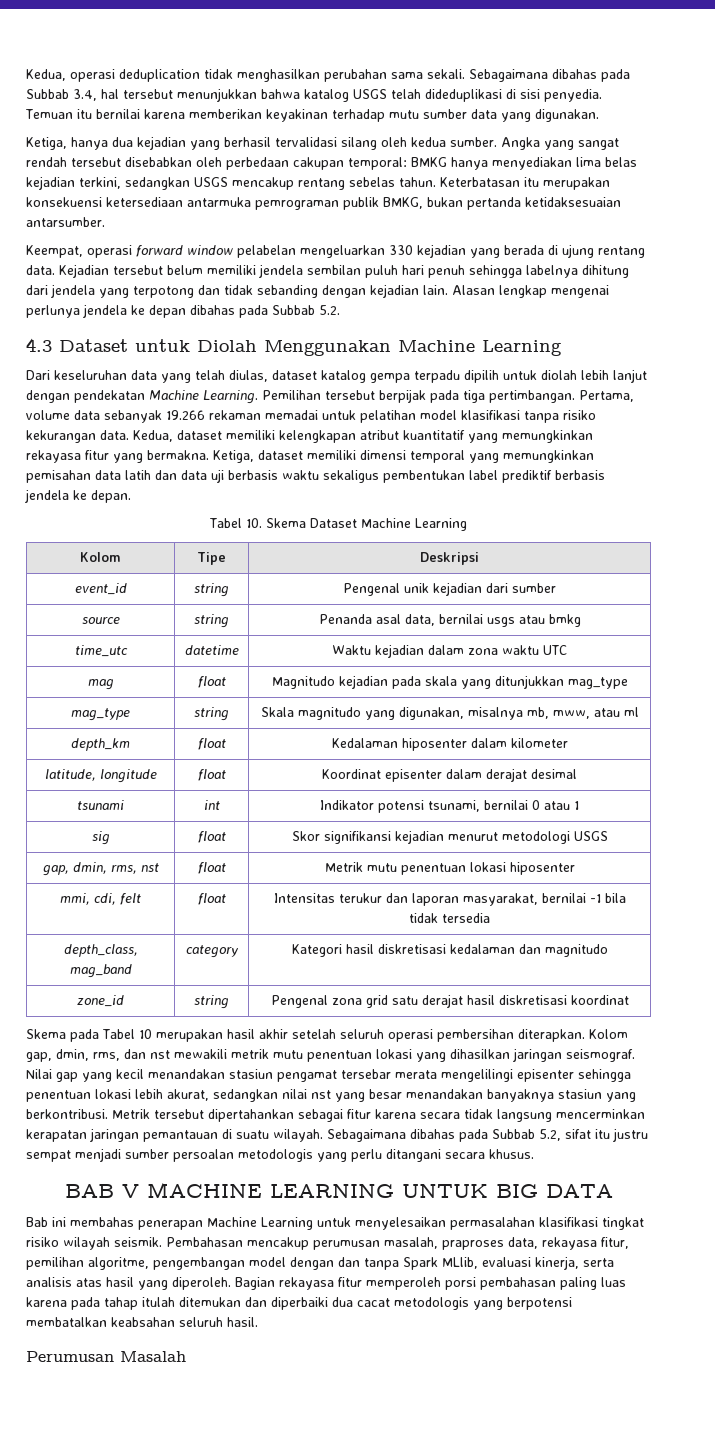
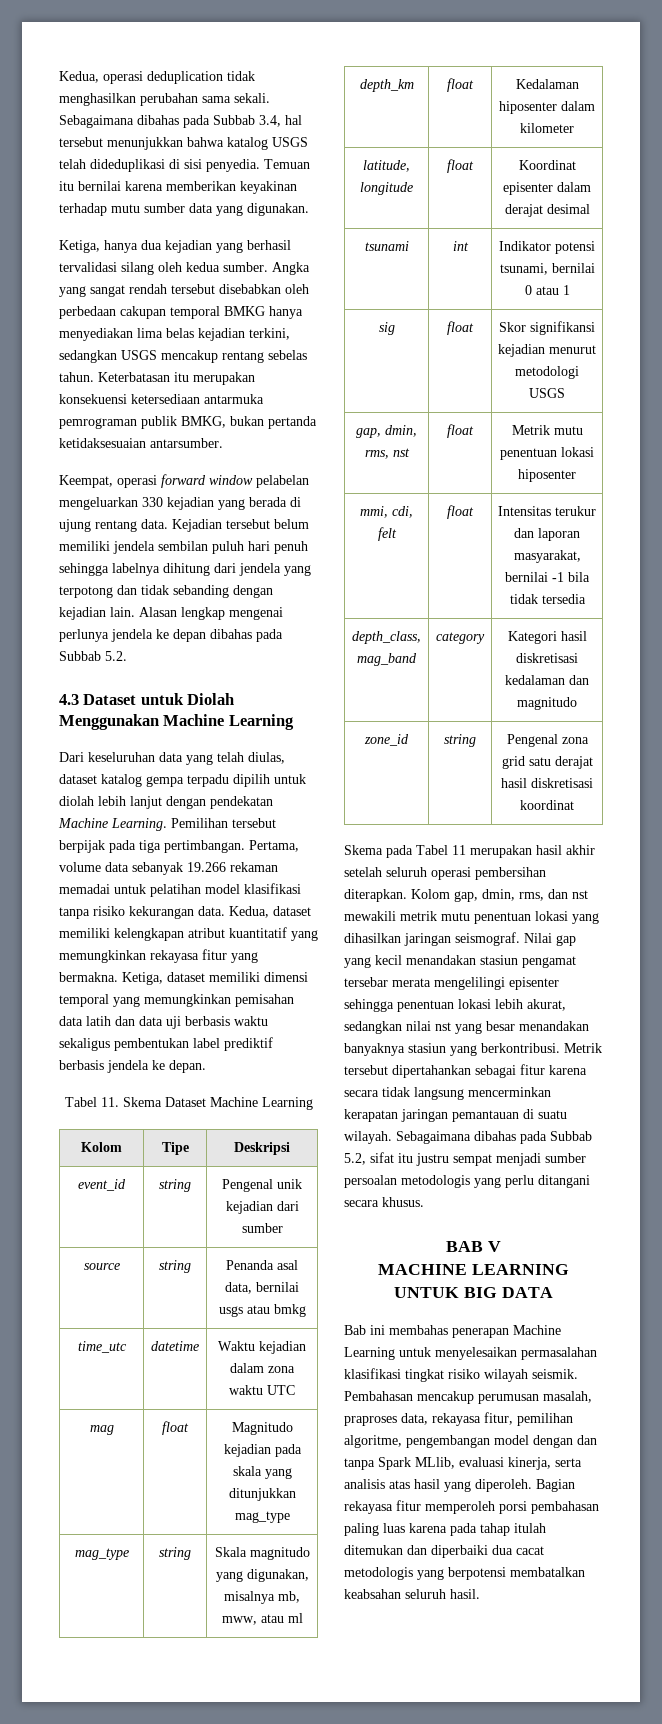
- Angka yang sangat rendah tersebut disebabkan oleh perbedaan cakupan temporal: BMKG hanya menyediakan lima belas kejadian terkini, sedangkan USGS mencakup rentang sebelas tahun.
+ Angka yang sangat rendah tersebut disebabkan oleh perbedaan cakupan temporal BMKG hanya menyediakan lima belas kejadian terkini, sedangkan USGS mencakup rentang sebelas tahun.
- Tabel 10. Skema Dataset Machine Learning
+ Tabel 11. Skema Dataset Machine Learning
- Skema pada Tabel 10 merupakan hasil akhir setelah seluruh operasi pembersihan diterapkan.
+ Skema pada Tabel 11 merupakan hasil akhir setelah seluruh operasi pembersihan diterapkan.
- BAB V MACHINE LEARNING UNTUK BIG DATA
+ BAB V
+ MACHINE LEARNING UNTUK BIG DATA
- Perumusan Masalah

